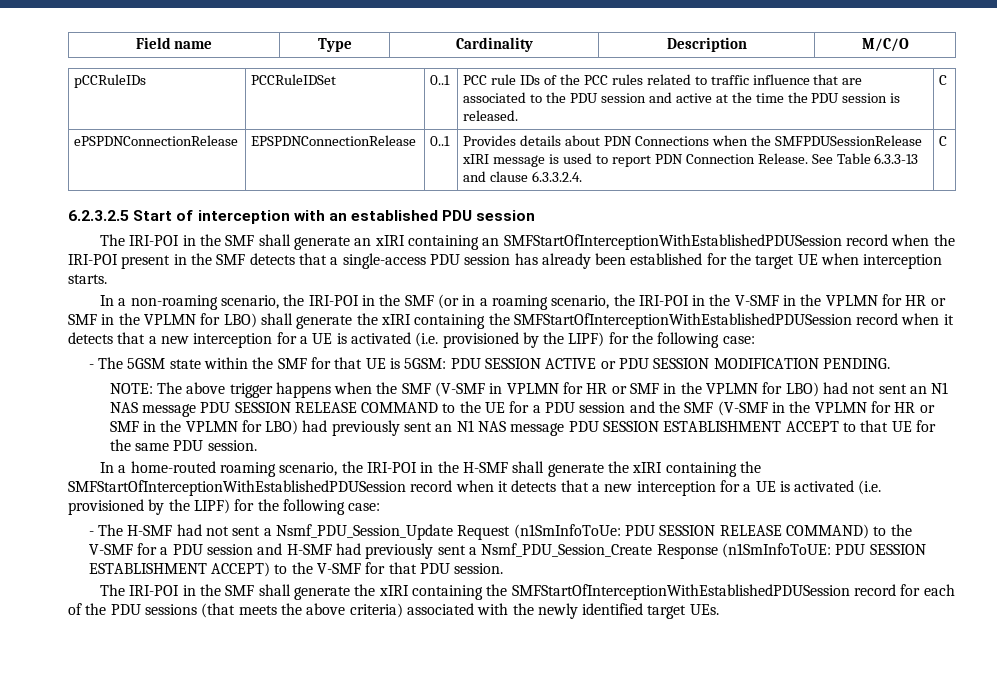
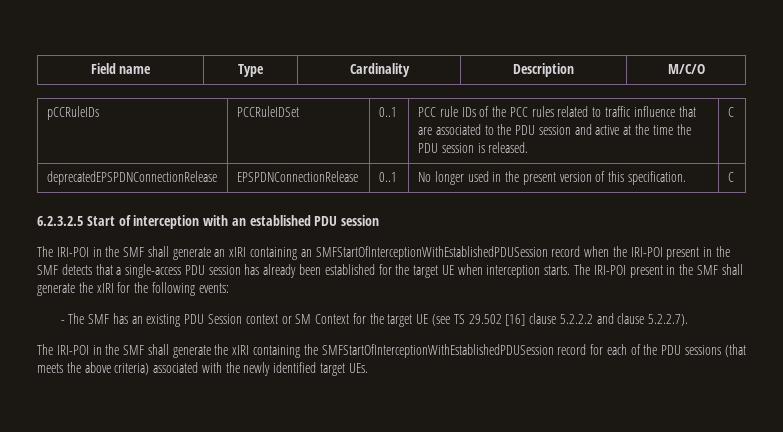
- ePSPDNConnectionRelease | EPSPDNConnectionRelease | 0..1 | Provides details about PDN Connections when the SMFPDUSessionRelease xIRI message is used to report PDN Connection Release. See Table 6.3.3-13 and clause 6.3.3.2.4. | C
+ deprecatedEPSPDNConnectionRelease | EPSPDNConnectionRelease | 0..1 | No longer used in the present version of this specification. | C
- The IRI-POI in the SMF shall generate an xIRI containing an SMFStartOfInterceptionWithEstablishedPDUSession record when the IRI-POI present in the SMF detects that a single-access PDU session has already been established for the target UE when interception starts.
- In a non-roaming scenario, the IRI-POI in the SMF (or in a roaming scenario, the IRI-POI in the V-SMF in the VPLMN for HR or SMF in the VPLMN for LBO) shall generate the xIRI containing the SMFStartOfInterceptionWithEstablishedPDUSession record when it detects that a new interception for a UE is activated (i.e. provisioned by the LIPF) for the following case:
- - The 5GSM state within the SMF for that UE is 5GSM: PDU SESSION ACTIVE or PDU SESSION MODIFICATION PENDING.
- NOTE: The above trigger happens when the SMF (V-SMF in VPLMN for HR or SMF in the VPLMN for LBO) had not sent an N1 NAS message PDU SESSION RELEASE COMMAND to the UE for a PDU session and the SMF (V-SMF in the VPLMN for HR or SMF in the VPLMN for LBO) had previously sent an N1 NAS message PDU SESSION ESTABLISHMENT ACCEPT to that UE for the same PDU session.
- In a home-routed roaming scenario, the IRI-POI in the H-SMF shall generate the xIRI containing the SMFStartOfInterceptionWithEstablishedPDUSession record when it detects that a new interception for a UE is activated (i.e. provisioned by the LIPF) for the following case:
- - The H-SMF had not sent a Nsmf_PDU_Session_Update Request (n1SmInfoToUe: PDU SESSION RELEASE COMMAND) to the V-SMF for a PDU session and H-SMF had previously sent a Nsmf_PDU_Session_Create Response (n1SmInfoToUE: PDU SESSION ESTABLISHMENT ACCEPT) to the V-SMF for that PDU session.
+ The IRI-POI in the SMF shall generate an xIRI containing an SMFStartOfInterceptionWithEstablishedPDUSession record when the IRI-POI present in the SMF detects that a single-access PDU session has already been established for the target UE when interception starts. The IRI-POI present in the SMF shall generate the xIRI for the following events:
+ - The SMF has an existing PDU Session context or SM Context for the target UE (see TS 29.502 [16] clause 5.2.2.2 and clause 5.2.2.7).

